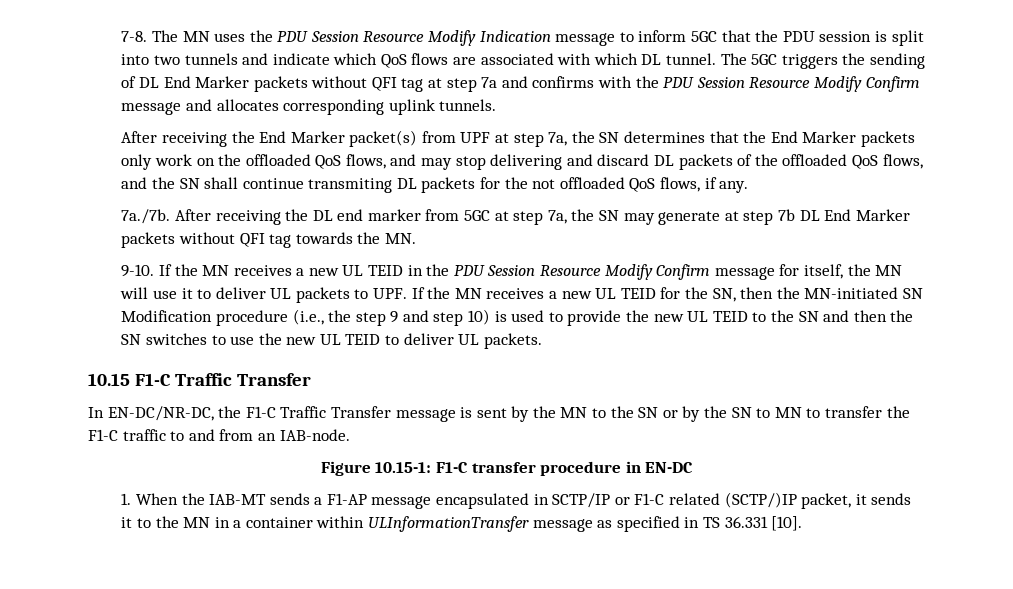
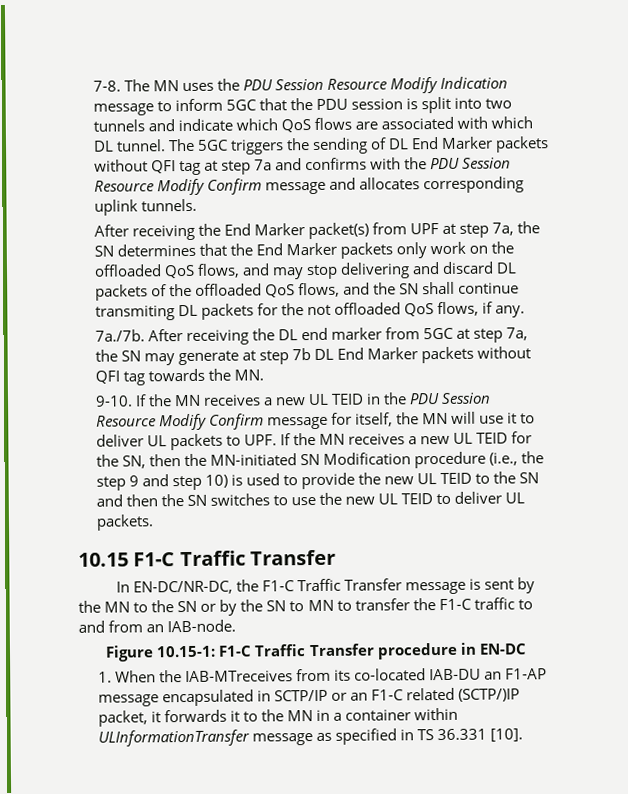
- Figure 10.15-1: F1-C transfer procedure in EN-DC
+ Figure 10.15-1: F1-C Traffic Transfer procedure in EN-DC
- 1. When the IAB-MT sends a F1-AP message encapsulated in SCTP/IP or F1-C related (SCTP/)IP packet, it sends it to the MN in a container within ULInformationTransfer message as specified in TS 36.331 [10].
+ 1. When the IAB-MTreceives from its co-located IAB-DU an F1-AP message encapsulated in SCTP/IP or an F1-C related (SCTP/)IP packet, it forwards it to the MN in a container within ULInformationTransfer message as specified in TS 36.331 [10].

